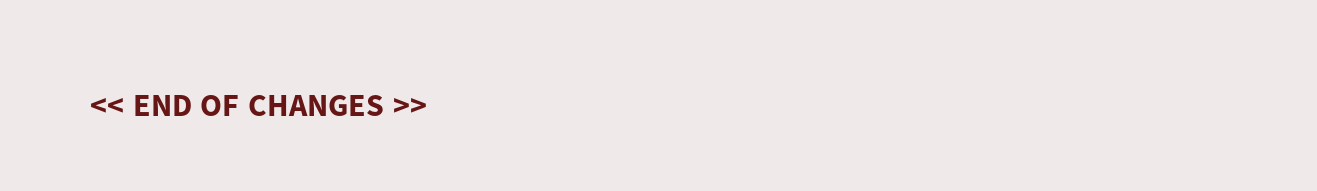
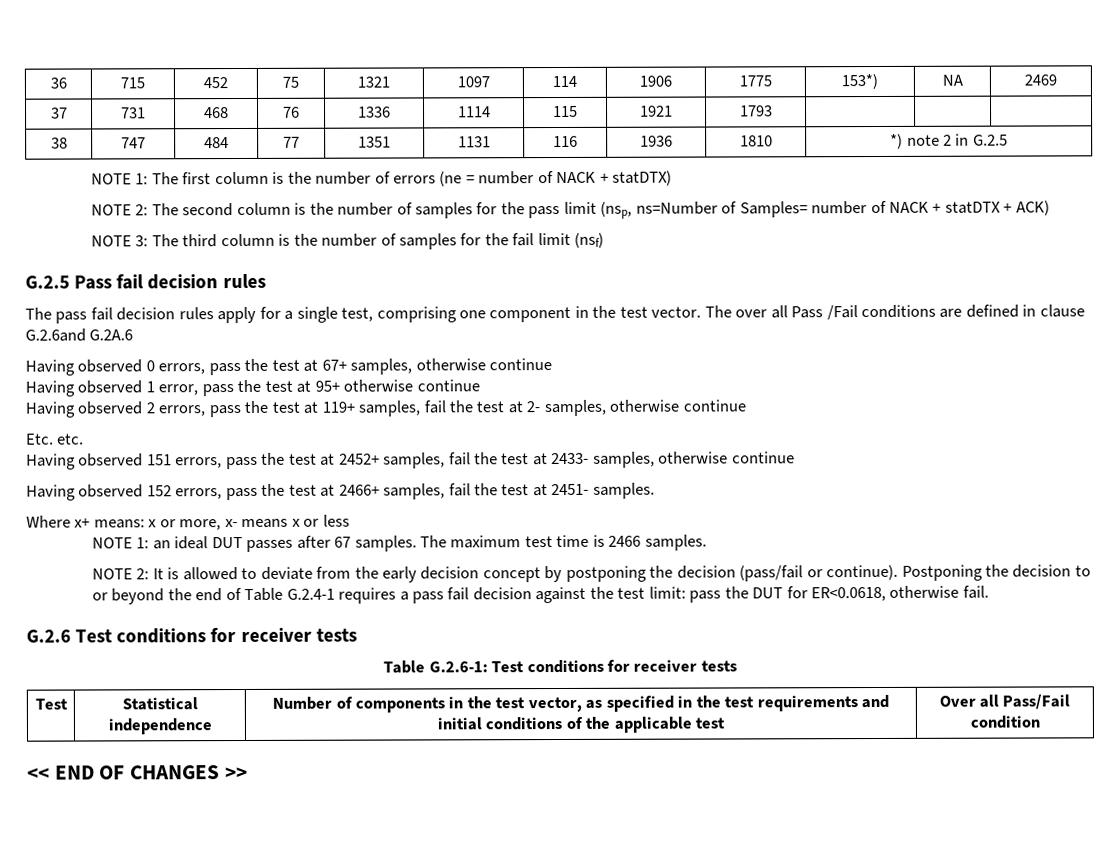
+ 36 | 715 | 452 | 75 | 1321 | 1097 | 114 | 1906 | 1775 | 153*) | NA | 2469
+ 37 | 731 | 468 | 76 | 1336 | 1114 | 115 | 1921 | 1793 | | |
+ 38 | 747 | 484 | 77 | 1351 | 1131 | 116 | 1936 | 1810 | *) note 2 in G.2.5
+ NOTE 1: The first column is the number of errors (ne = number of NACK + statDTX)
+ NOTE 2: The second column is the number of samples for the pass limit (nsp, ns=Number of Samples= number of NACK + statDTX + ACK)
+ NOTE 3: The third column is the number of samples for the fail limit (nsf)
+ G.2.5 Pass fail decision rules
+ The pass fail decision rules apply for a single test, comprising one component in the test vector. The over all Pass /Fail conditions are defined in clause G.2.6and G.2A.6
+ Having observed 0 errors, pass the test at 67+ samples, otherwise continue
+ Having observed 1 error, pass the test at 95+ otherwise continue
+ Having observed 2 errors, pass the test at 119+ samples, fail the test at 2- samples, otherwise continue
+ Etc. etc.
+ Having observed 151 errors, pass the test at 2452+ samples, fail the test at 2433- samples, otherwise continue
+ Having observed 152 errors, pass the test at 2466+ samples, fail the test at 2451- samples.
+ Where x+ means: x or more, x- means x or less
+ NOTE 1: an ideal DUT passes after 67 samples. The maximum test time is 2466 samples.
+ NOTE 2: It is allowed to deviate from the early decision concept by postponing the decision (pass/fail or continue). Postponing the decision to or beyond the end of Table G.2.4-1 requires a pass fail decision against the test limit: pass the DUT for ER<0.0618, otherwise fail.
+ G.2.6 Test conditions for receiver tests
+ Table G.2.6-1: Test conditions for receiver tests
+ Test | Statistical independence | Number of components in the test vector, as specified in the test requirements and initial conditions of the applicable test | Over all Pass/Fail condition

